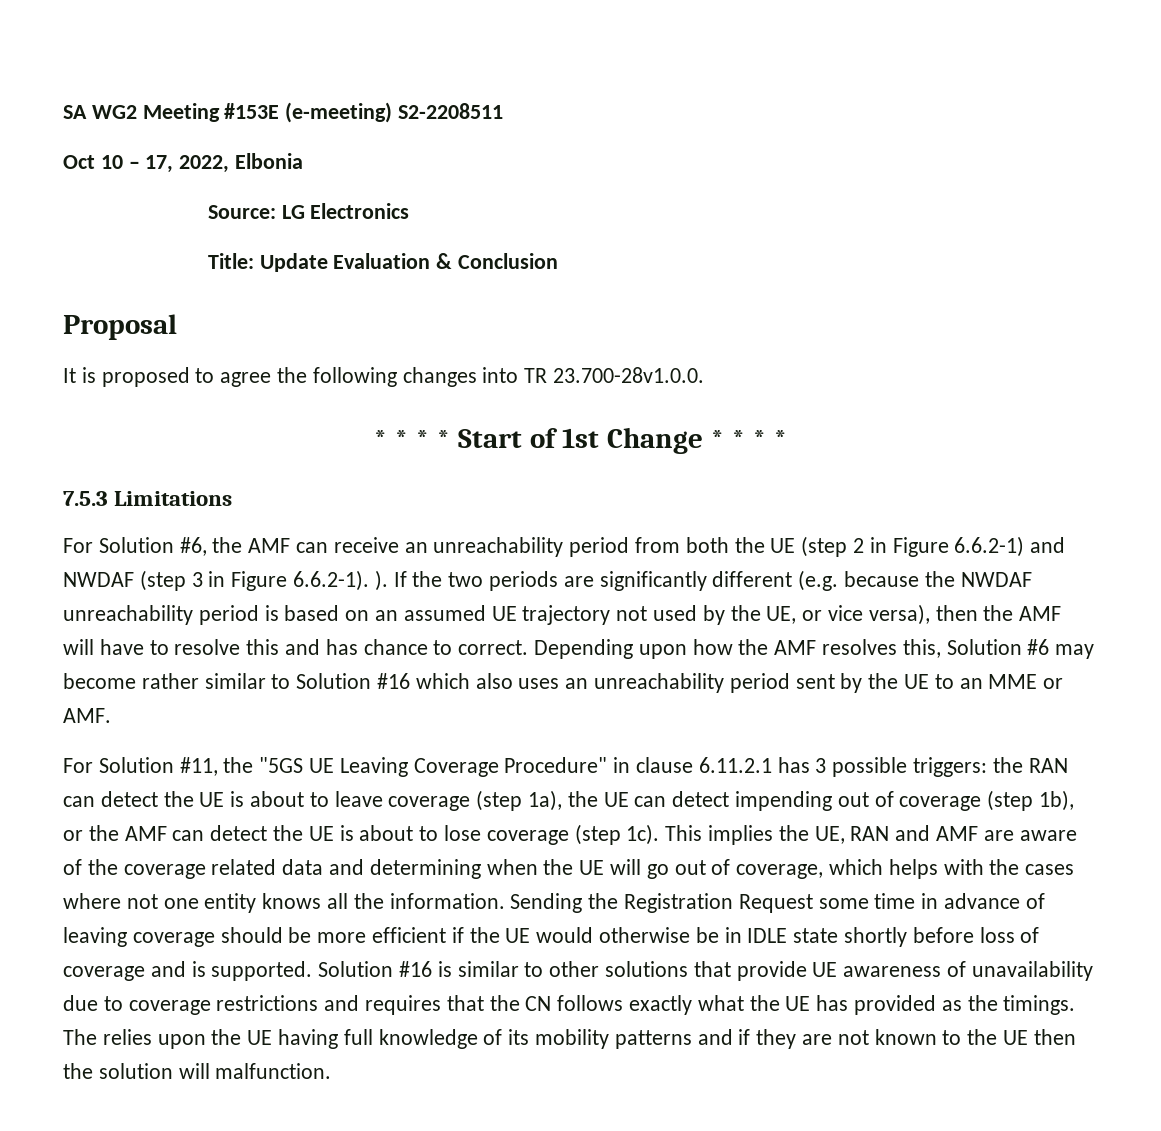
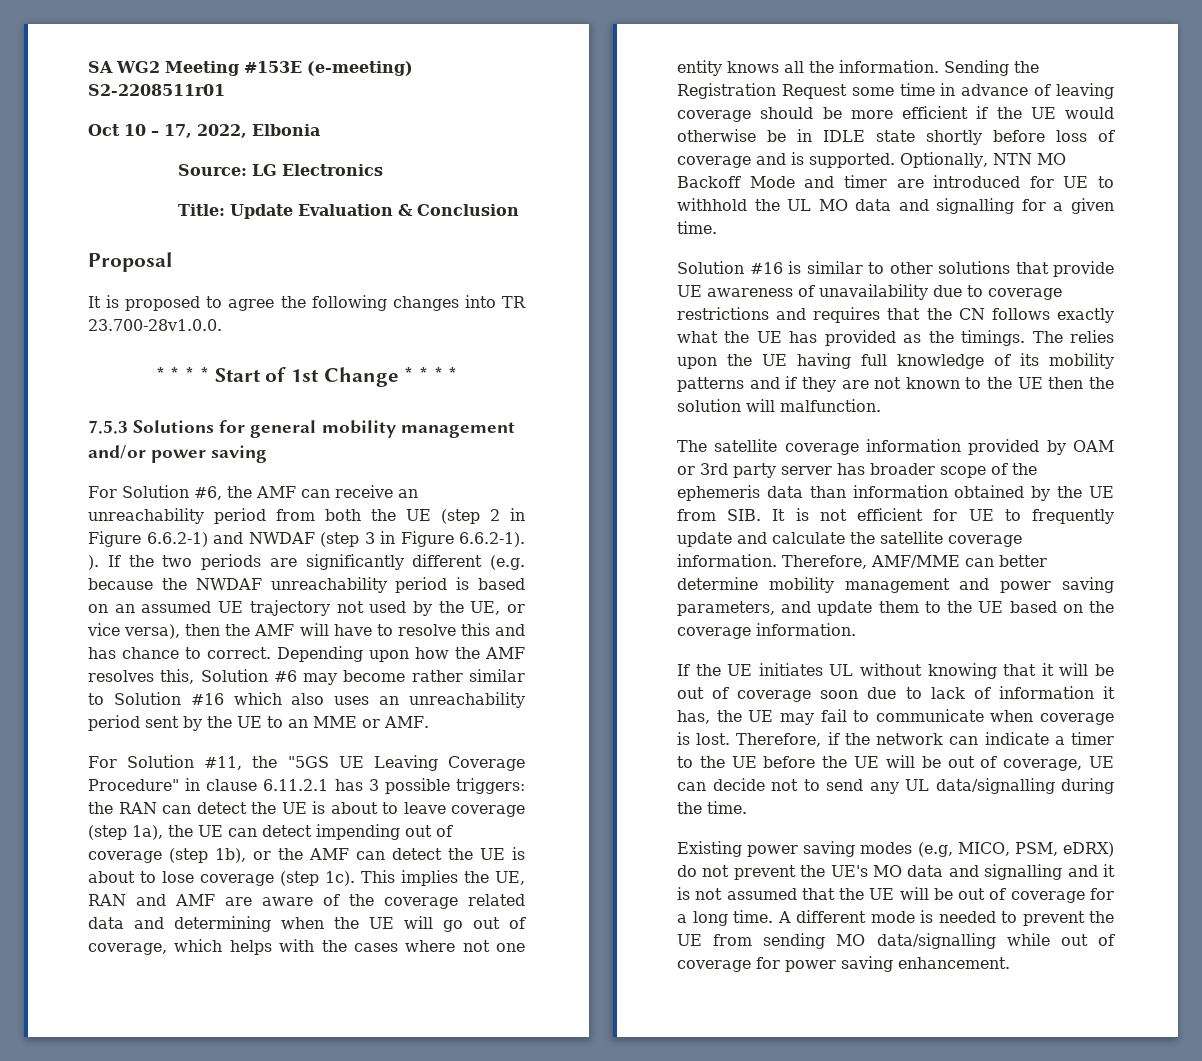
- SA WG2 Meeting #153E (e-meeting) S2-2208511
+ SA WG2 Meeting #153E (e-meeting) S2-2208511r01
- 7.5.3 Limitations
+ 7.5.3 Solutions for general mobility management and/or power saving
- Sending the Registration Request some time in advance of leaving coverage should be more efficient if the UE would otherwise be in IDLE state shortly before loss of coverage and is supported. Solution #16 is similar to other solutions that provide UE awareness of unavailability due to coverage restrictions and requires that the CN follows exactly what the UE has provided as the timings.
+ Sending the Registration Request some time in advance of leaving coverage should be more efficient if the UE would otherwise be in IDLE state shortly before loss of coverage and is supported. Optionally, NTN MO Backoff Mode and timer are introduced for UE to withhold the UL MO data and signalling for a given time.
+ Solution #16 is similar to other solutions that provide UE awareness of unavailability due to coverage restrictions and requires that the CN follows exactly what the UE has provided as the timings.
+ The satellite coverage information provided by OAM or 3rd party server has broader scope of the ephemeris data than information obtained by the UE from SIB. It is not efficient for UE to frequently update and calculate the satellite coverage information. Therefore, AMF/MME can better determine mobility management and power saving parameters, and update them to the UE based on the coverage information.
+ If the UE initiates UL without knowing that it will be out of coverage soon due to lack of information it has, the UE may fail to communicate when coverage is lost. Therefore, if the network can indicate a timer to the UE before the UE will be out of coverage, UE can decide not to send any UL data/signalling during the time.
+ Existing power saving modes (e.g, MICO, PSM, eDRX) do not prevent the UE's MO data and signalling and it is not assumed that the UE will be out of coverage for a long time. A different mode is needed to prevent the UE from sending MO data/signalling while out of coverage for power saving enhancement.

